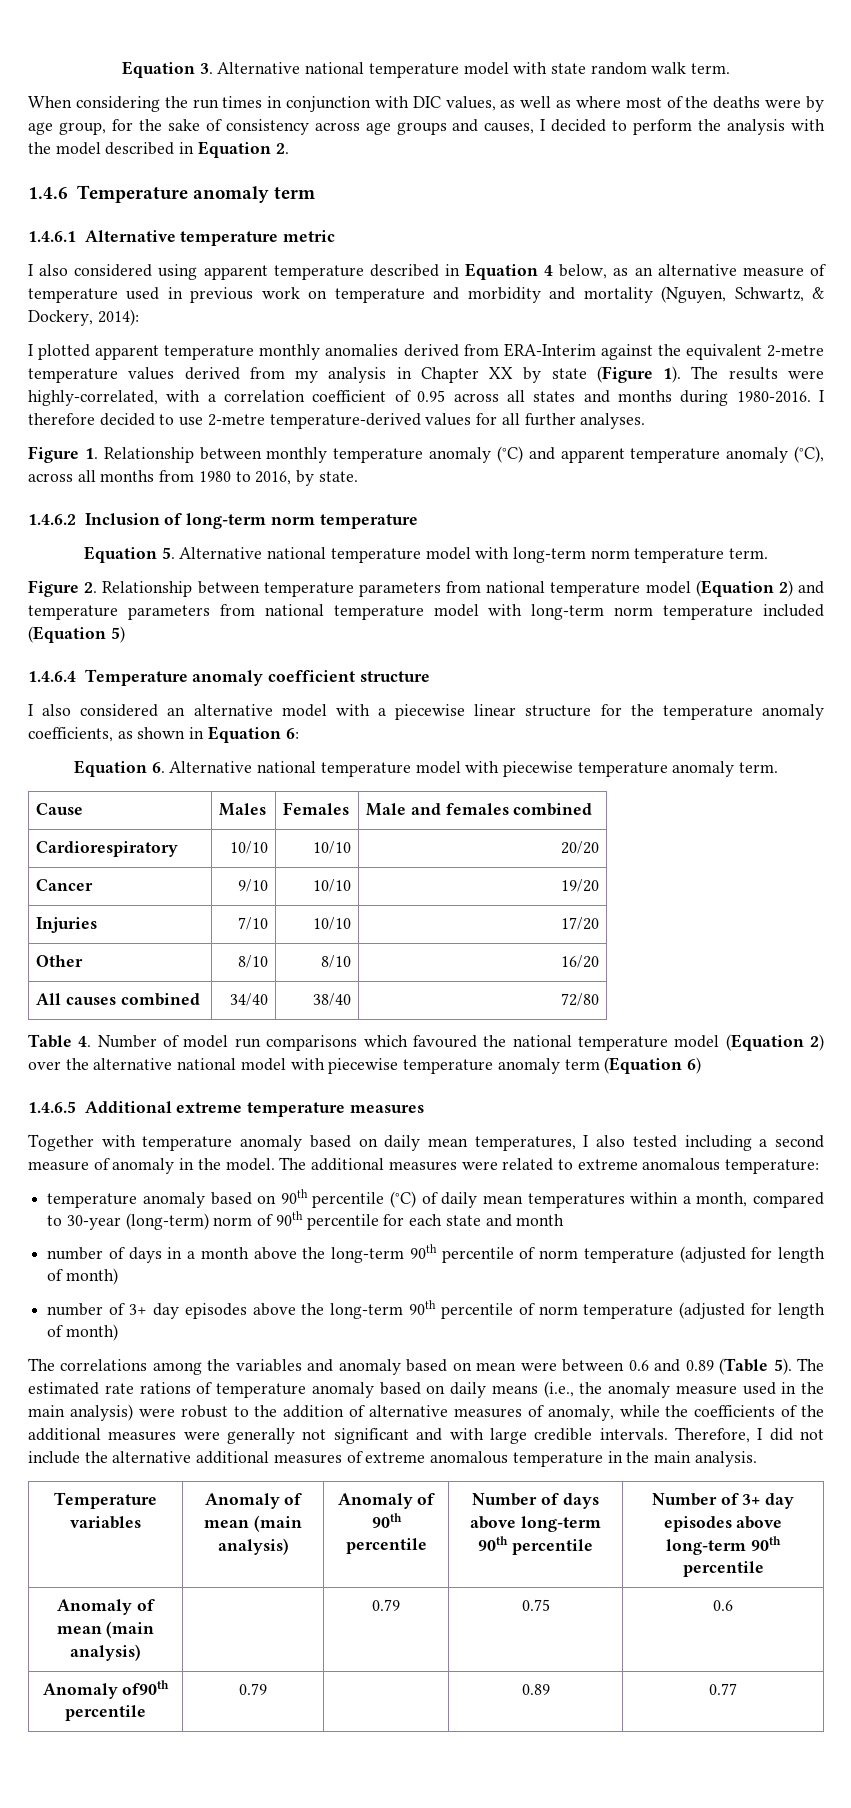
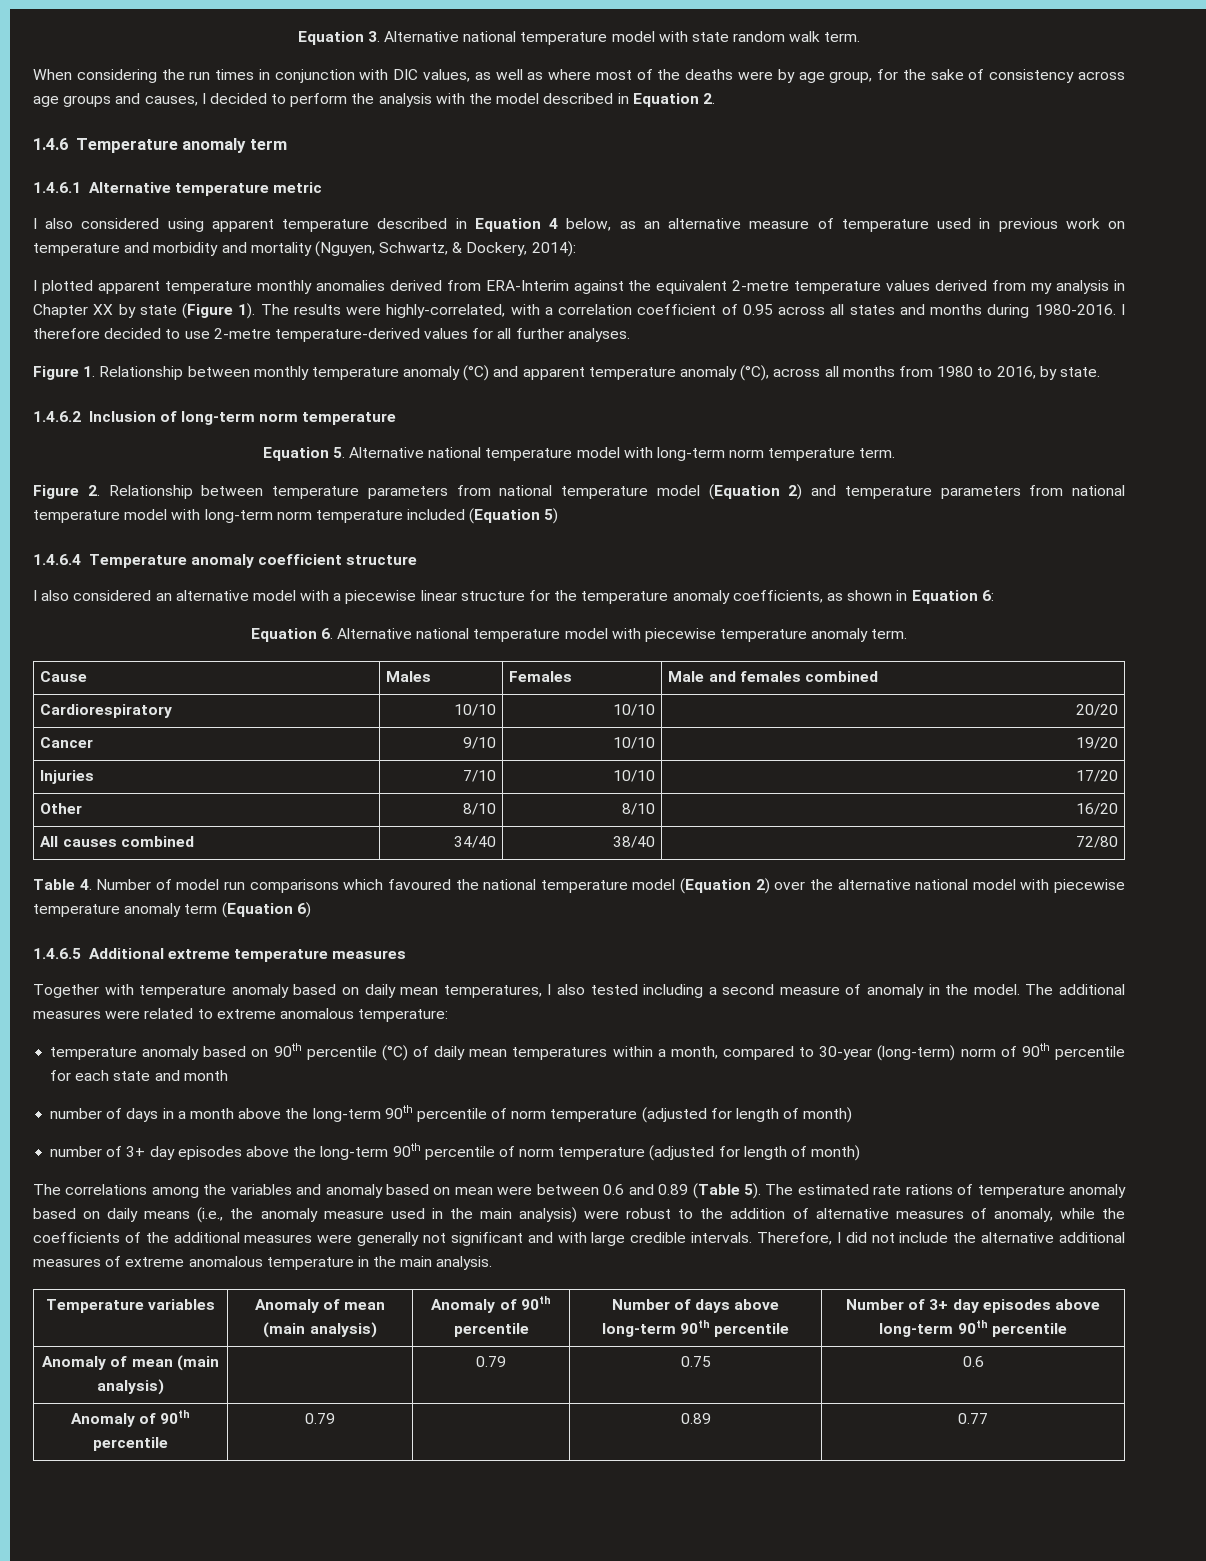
- Anomaly of90th percentile | 0.79 | | 0.89 | 0.77
+ Anomaly of 90th percentile | 0.79 | | 0.89 | 0.77

